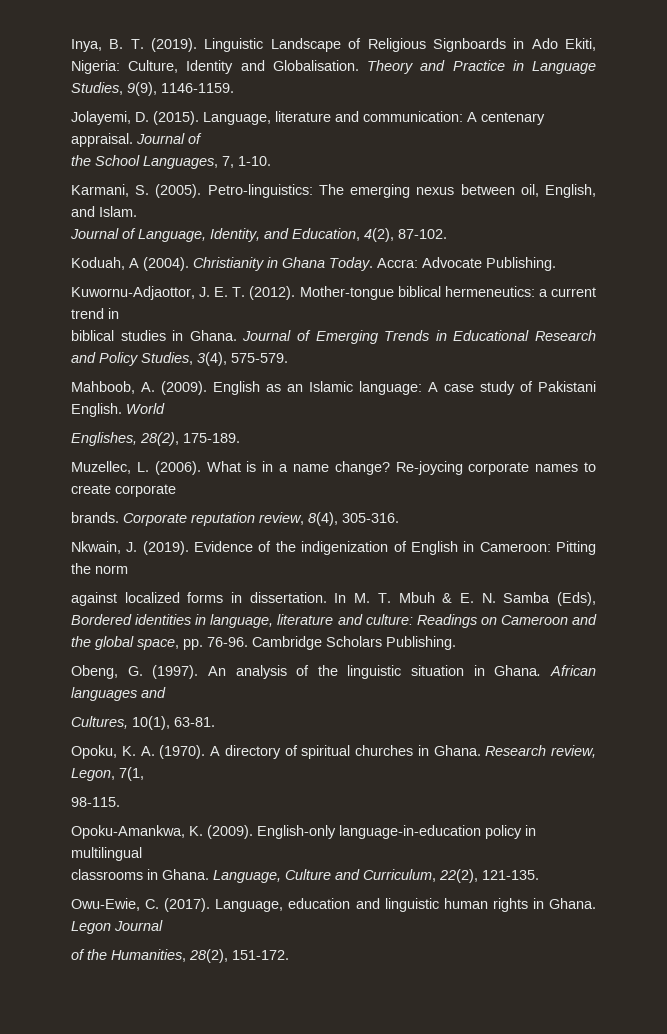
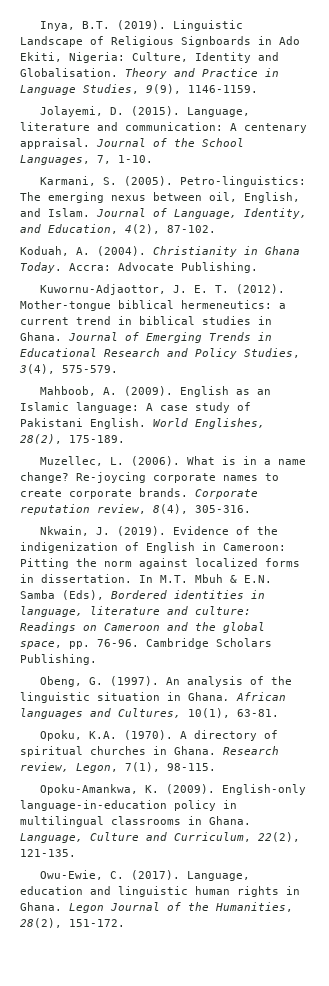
- Inya, B. T. (2019).
+ Inya, B.T. (2019).
- Language, literature and communication: A centenary appraisal. Journal of
- the School Languages, 7, 1-10.
+ Language, literature and communication: A centenary appraisal. Journal of the School Languages, 7, 1-10.
- Petro-linguistics: The emerging nexus between oil, English, and Islam.
- Journal of Language, Identity, and Education, 4(2), 87-102.
+ Petro-linguistics: The emerging nexus between oil, English, and Islam. Journal of Language, Identity, and Education, 4(2), 87-102.
- Koduah, A (2004).
+ Koduah, A. (2004).
- Mother-tongue biblical hermeneutics: a current trend in
- biblical studies in Ghana.
+ Mother-tongue biblical hermeneutics: a current trend in biblical studies in Ghana.
- World
- Englishes, 28(2), 175-189.
+ World Englishes, 28(2), 175-189.
- Re-joycing corporate names to create corporate
- brands.
+ Re-joycing corporate names to create corporate brands.
- Evidence of the indigenization of English in Cameroon: Pitting the norm
- against localized forms in dissertation.
+ Evidence of the indigenization of English in Cameroon: Pitting the norm against localized forms in dissertation.
- In M. T. Mbuh & E. N. Samba (Eds), Bordered identities in language, literature and culture: Readings on Cameroon and the global space, pp. 76-96.
+ In M.T. Mbuh & E.N. Samba (Eds), Bordered identities in language, literature and culture: Readings on Cameroon and the global space, pp. 76-96.
- African languages and
- Cultures, 10(1), 63-81.
+ African languages and Cultures, 10(1), 63-81.
- Opoku, K. A. (1970).
+ Opoku, K.A. (1970).
- Research review, Legon, 7(1,
- 98-115.
+ Research review, Legon, 7(1), 98-115.
- English-only language-in-education policy in multilingual
- classrooms in Ghana.
+ English-only language-in-education policy in multilingual classrooms in Ghana.
- Legon Journal
- of the Humanities, 28(2), 151-172.
+ Legon Journal of the Humanities, 28(2), 151-172.

